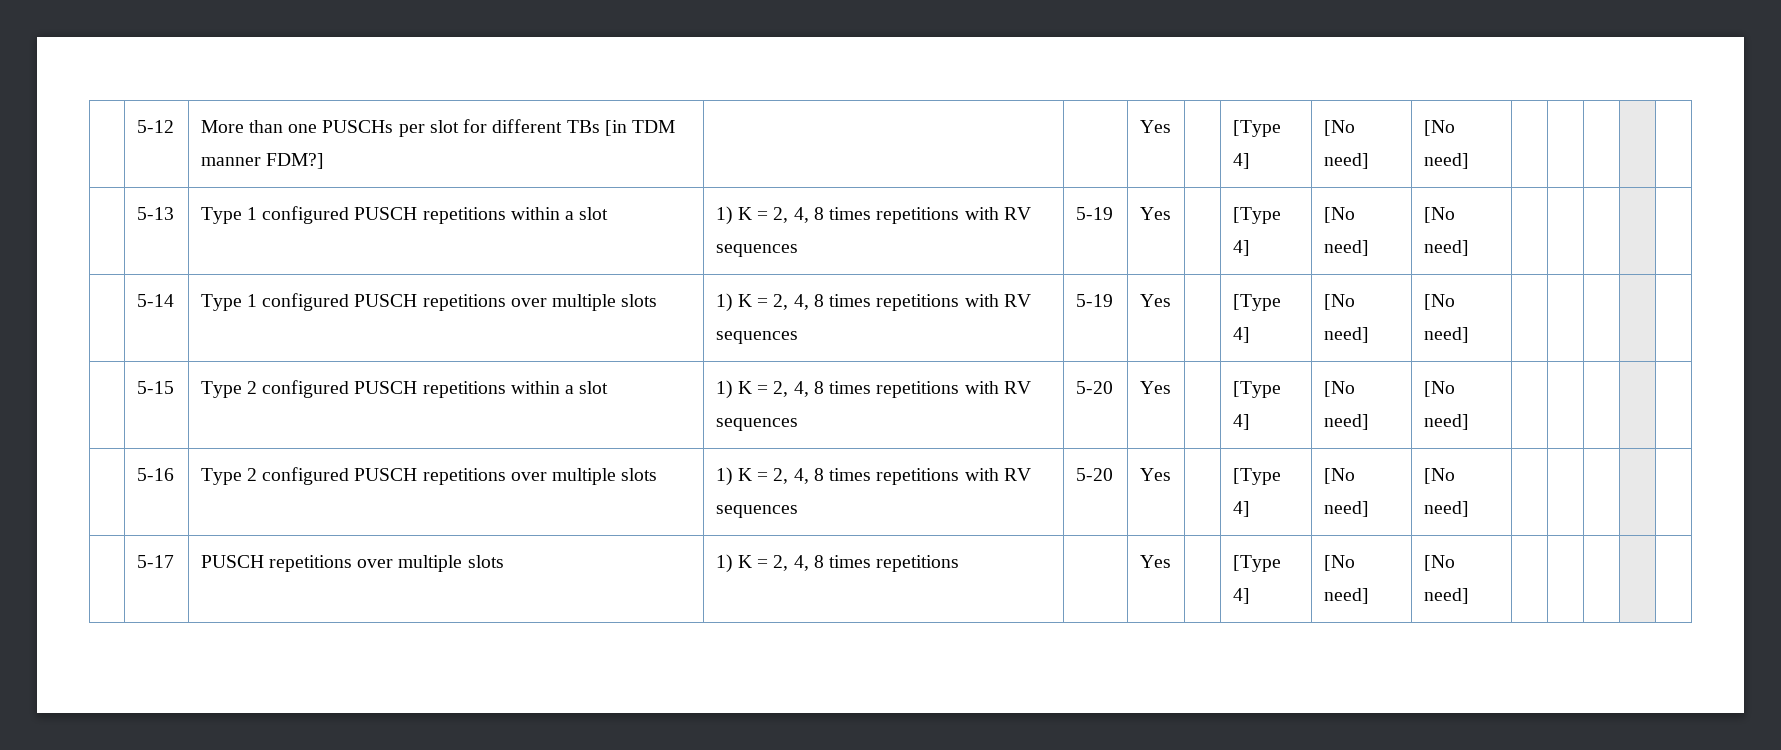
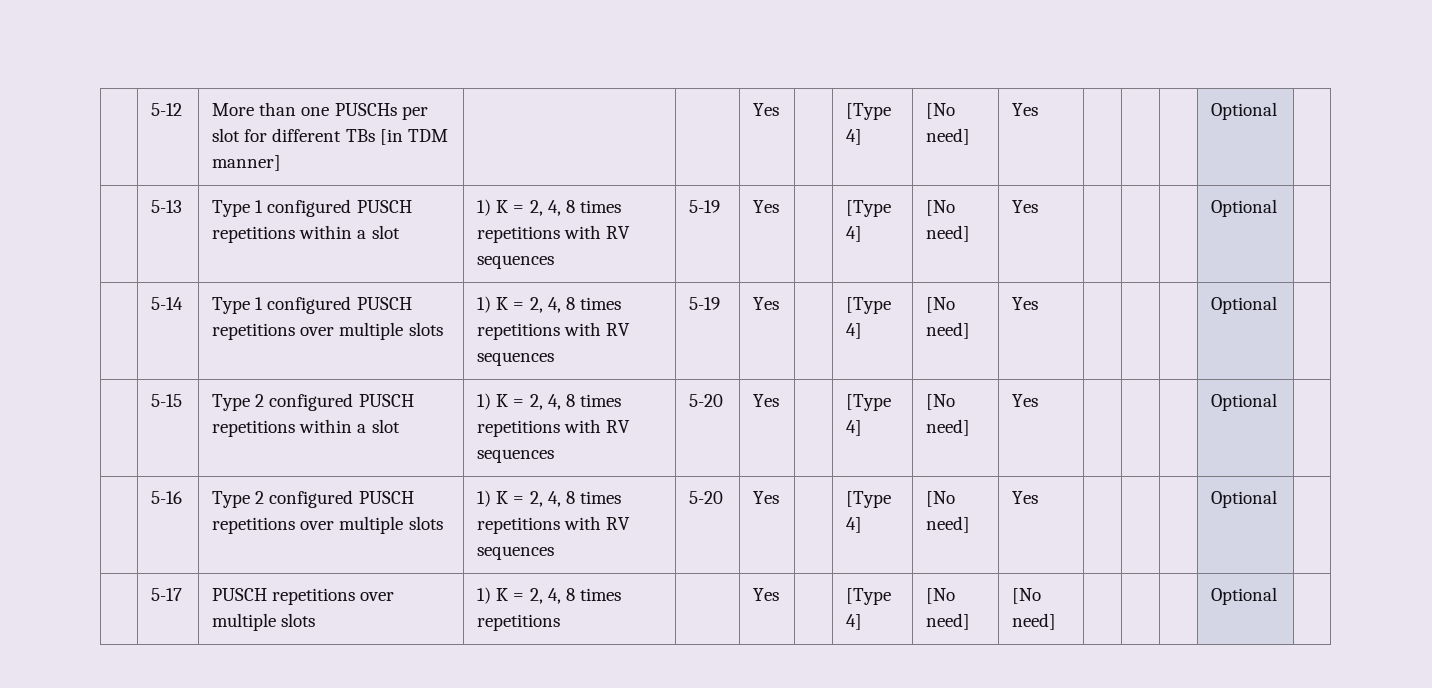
- | 5-12 | More than one PUSCHs per slot for different TBs [in TDM manner FDM?] | | | Yes | | [Type 4] | [No need] | [No need] | | | | |
+ | 5-12 | More than one PUSCHs per slot for different TBs [in TDM manner] | | | Yes | | [Type 4] | [No need] | Yes | | | | Optional |
- | 5-13 | Type 1 configured PUSCH repetitions within a slot | 1) K = 2, 4, 8 times repetitions with RV sequences | 5-19 | Yes | | [Type 4] | [No need] | [No need] | | | | |
+ | 5-13 | Type 1 configured PUSCH repetitions within a slot | 1) K = 2, 4, 8 times repetitions with RV sequences | 5-19 | Yes | | [Type 4] | [No need] | Yes | | | | Optional |
- | 5-14 | Type 1 configured PUSCH repetitions over multiple slots | 1) K = 2, 4, 8 times repetitions with RV sequences | 5-19 | Yes | | [Type 4] | [No need] | [No need] | | | | |
+ | 5-14 | Type 1 configured PUSCH repetitions over multiple slots | 1) K = 2, 4, 8 times repetitions with RV sequences | 5-19 | Yes | | [Type 4] | [No need] | Yes | | | | Optional |
- | 5-15 | Type 2 configured PUSCH repetitions within a slot | 1) K = 2, 4, 8 times repetitions with RV sequences | 5-20 | Yes | | [Type 4] | [No need] | [No need] | | | | |
+ | 5-15 | Type 2 configured PUSCH repetitions within a slot | 1) K = 2, 4, 8 times repetitions with RV sequences | 5-20 | Yes | | [Type 4] | [No need] | Yes | | | | Optional |
- | 5-16 | Type 2 configured PUSCH repetitions over multiple slots | 1) K = 2, 4, 8 times repetitions with RV sequences | 5-20 | Yes | | [Type 4] | [No need] | [No need] | | | | |
+ | 5-16 | Type 2 configured PUSCH repetitions over multiple slots | 1) K = 2, 4, 8 times repetitions with RV sequences | 5-20 | Yes | | [Type 4] | [No need] | Yes | | | | Optional |
- | 5-17 | PUSCH repetitions over multiple slots | 1) K = 2, 4, 8 times repetitions | | Yes | | [Type 4] | [No need] | [No need] | | | | |
+ | 5-17 | PUSCH repetitions over multiple slots | 1) K = 2, 4, 8 times repetitions | | Yes | | [Type 4] | [No need] | [No need] | | | | Optional |

